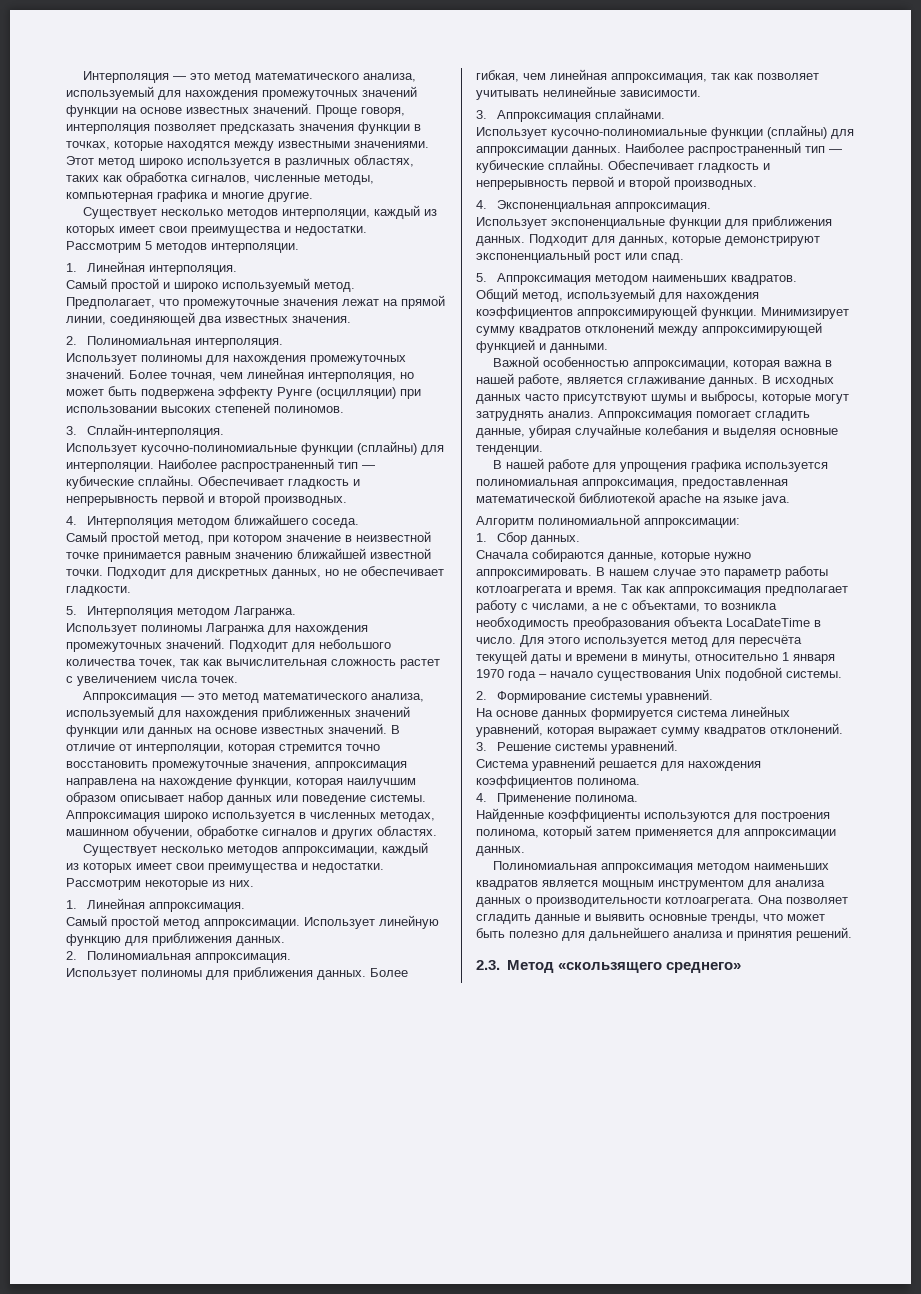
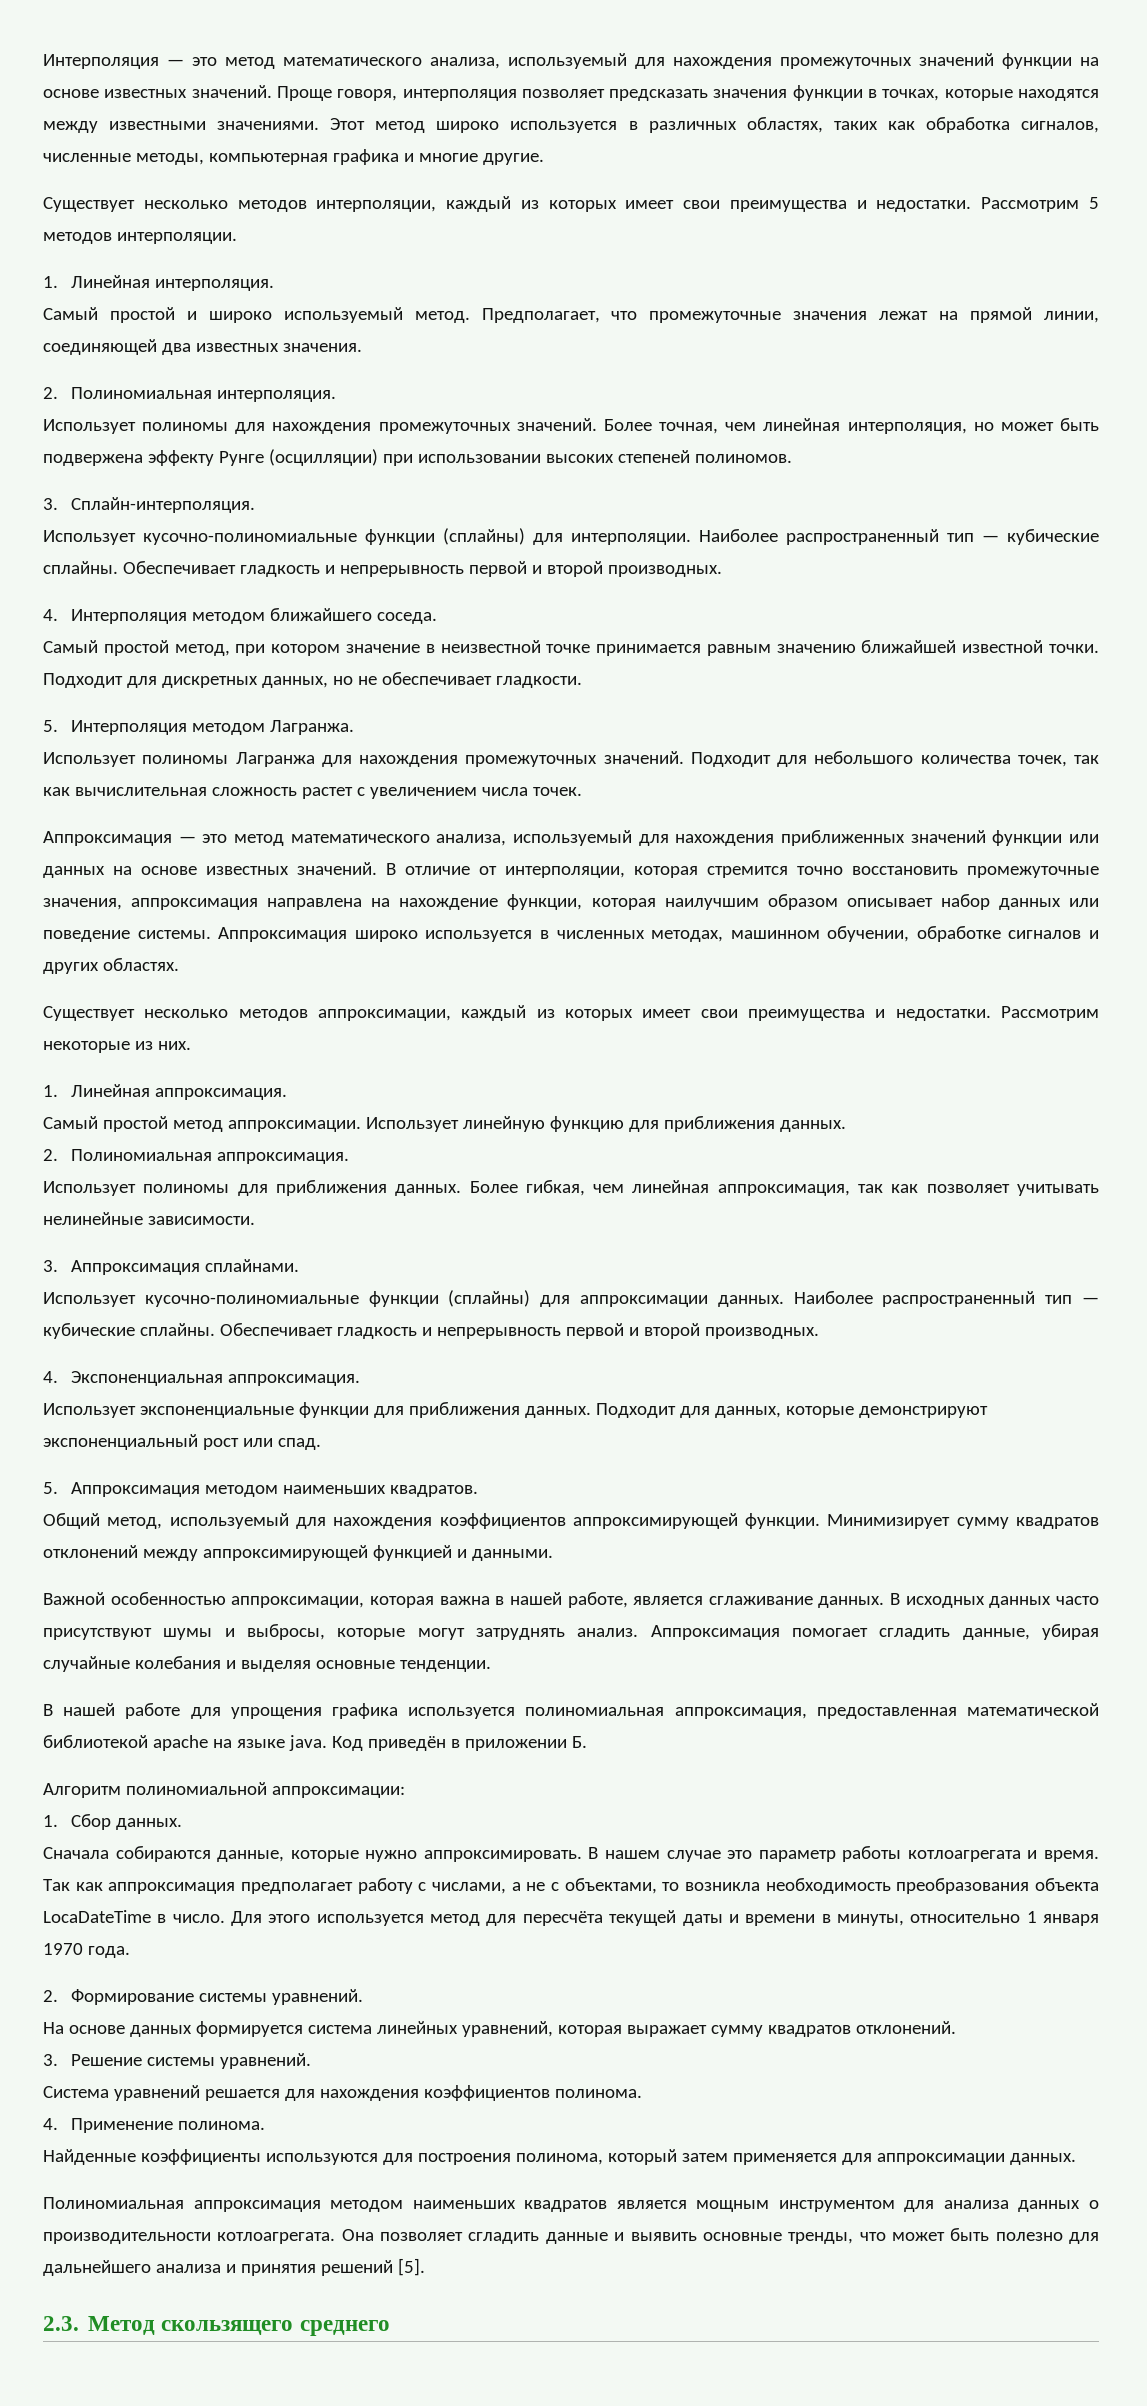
+ Код приведён в приложении Б.
- Для этого используется метод для пересчёта текущей даты и времени в минуты, относительно 1 января 1970 года – начало существования Unix подобной системы.
+ Для этого используется метод для пересчёта текущей даты и времени в минуты, относительно 1 января 1970 года.
- Она позволяет сгладить данные и выявить основные тренды, что может быть полезно для дальнейшего анализа и принятия решений.
+ Она позволяет сгладить данные и выявить основные тренды, что может быть полезно для дальнейшего анализа и принятия решений [5].
- 2.3. Метод «скользящего среднего»
+ 2.3. Метод скользящего среднего

